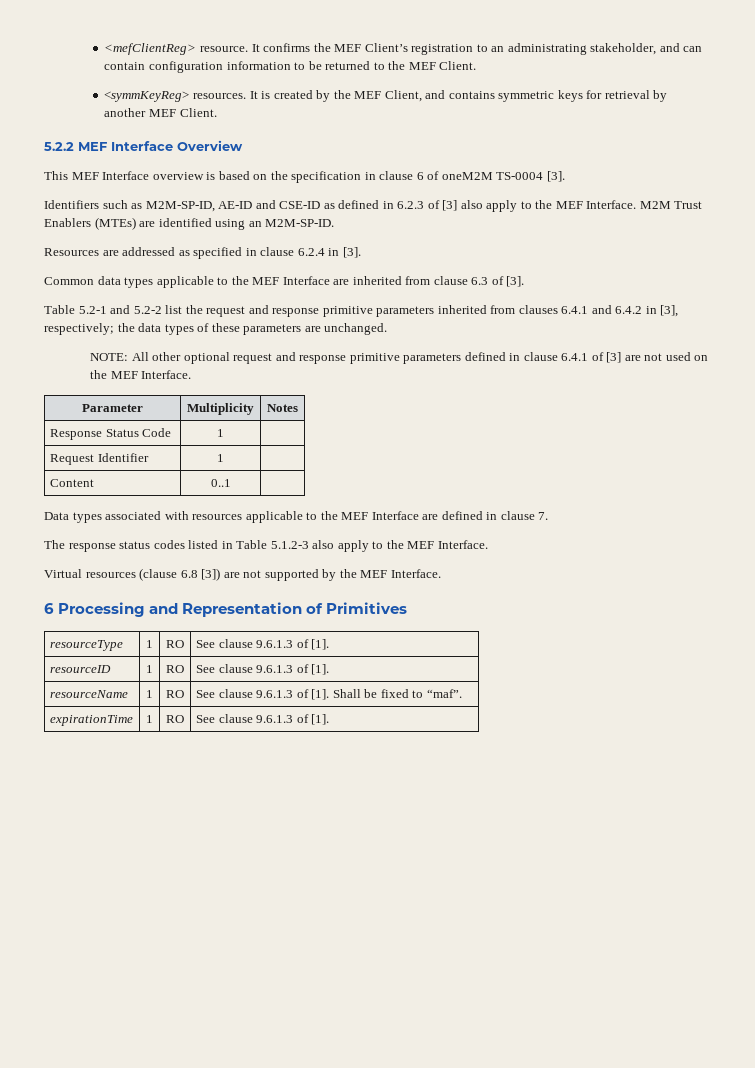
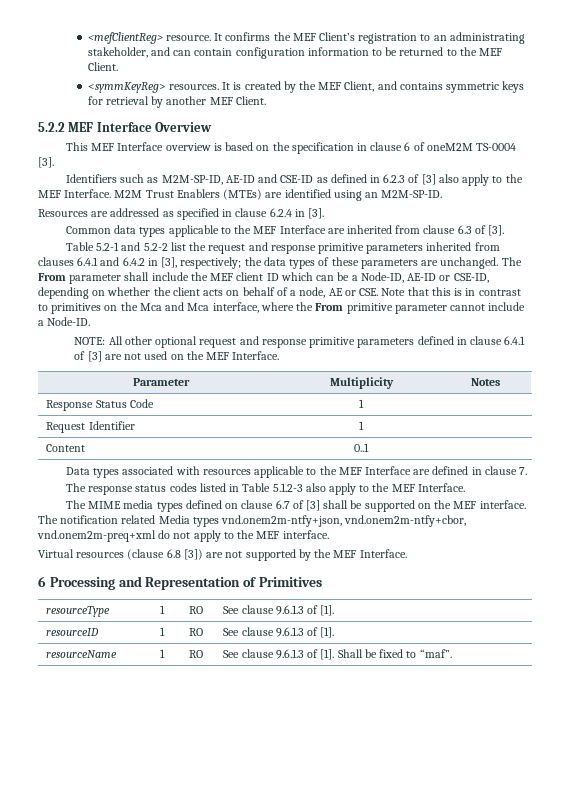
+ The From parameter shall include the MEF client ID which can be a Node-ID, AE-ID or CSE-ID, depending on whether the client acts on behalf of a node, AE or CSE. Note that this is in contrast to primitives on the Mca and Mca interface, where the From primitive parameter cannot include a Node-ID.
+ The MIME media types defined on clause 6.7 of [3] shall be supported on the MEF interface. The notification related Media types vnd.onem2m-ntfy+json, vnd.onem2m-ntfy+cbor, vnd.onem2m-preq+xml do not apply to the MEF interface.
- expirationTime | 1 | RO | See clause 9.6.1.3 of [1].

